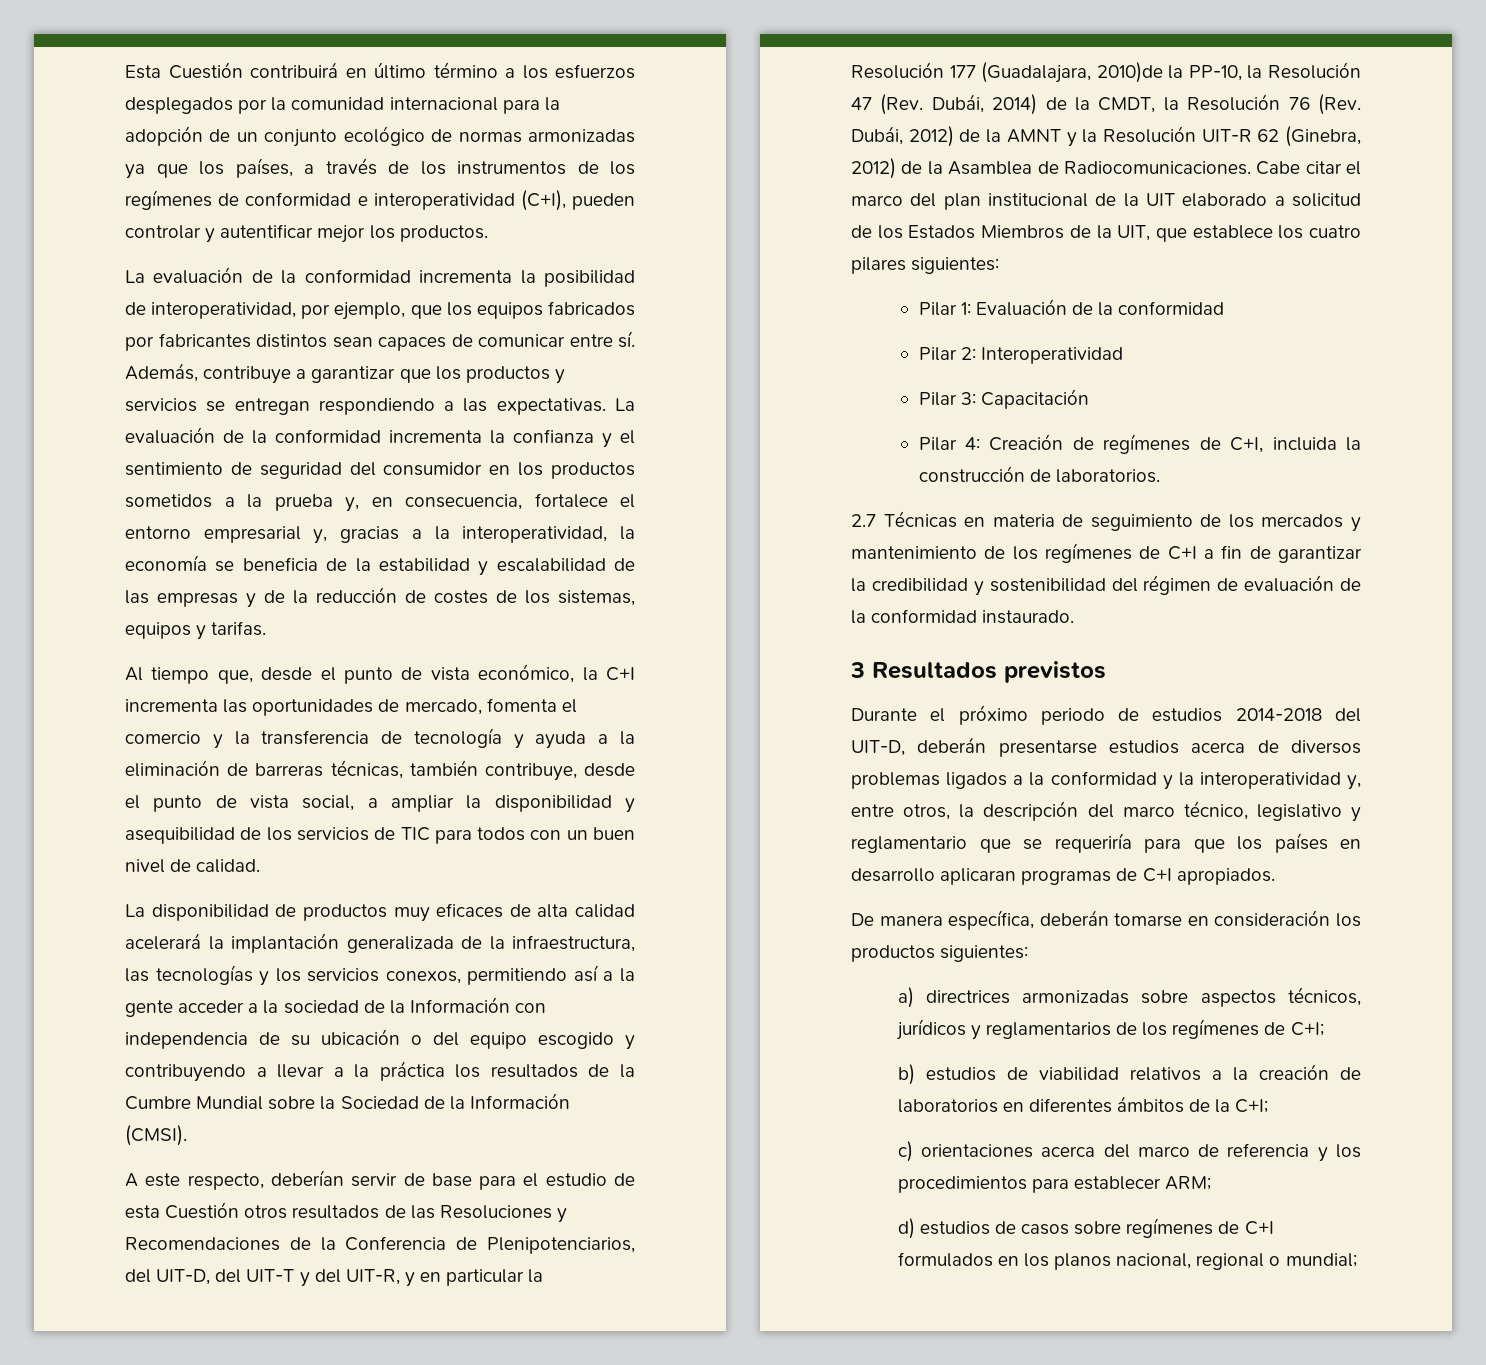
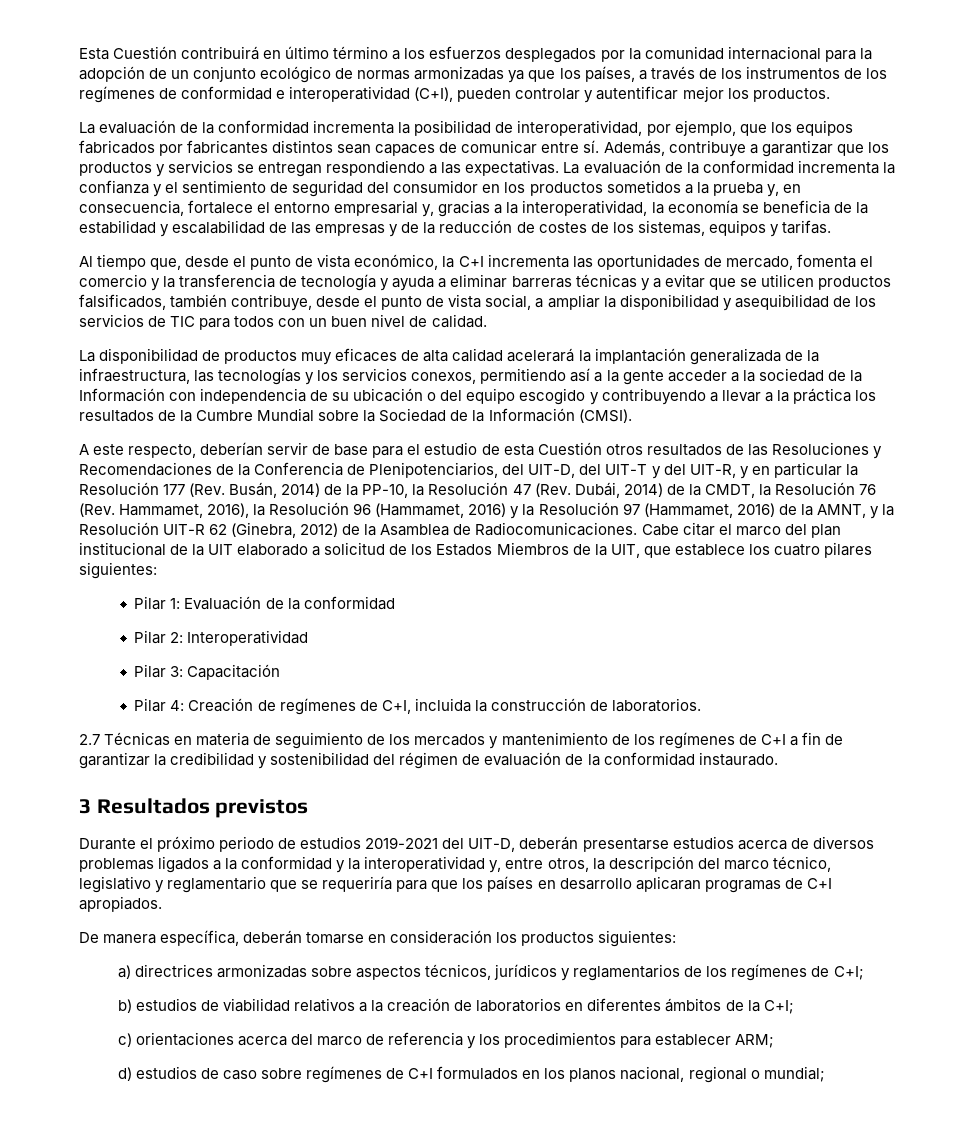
- Al tiempo que, desde el punto de vista económico, la C+I incrementa las oportunidades de mercado, fomenta el comercio y la transferencia de tecnología y ayuda a la eliminación de barreras técnicas, también contribuye, desde el punto de vista social, a ampliar la disponibilidad y asequibilidad de los servicios de TIC para todos con un buen nivel de calidad.
+ Al tiempo que, desde el punto de vista económico, la C+I incrementa las oportunidades de mercado, fomenta el comercio y la transferencia de tecnología y ayuda a eliminar barreras técnicas y a evitar que se utilicen productos falsificados, también contribuye, desde el punto de vista social, a ampliar la disponibilidad y asequibilidad de los servicios de TIC para todos con un buen nivel de calidad.
- A este respecto, deberían servir de base para el estudio de esta Cuestión otros resultados de las Resoluciones y Recomendaciones de la Conferencia de Plenipotenciarios, del UIT-D, del UIT-T y del UIT-R, y en particular la Resolución 177 (Guadalajara, 2010)de la PP-10, la Resolución 47 (Rev. Dubái, 2014) de la CMDT, la Resolución 76 (Rev. Dubái, 2012) de la AMNT y la Resolución UIT-R 62 (Ginebra, 2012) de la Asamblea de Radiocomunicaciones.
+ A este respecto, deberían servir de base para el estudio de esta Cuestión otros resultados de las Resoluciones y Recomendaciones de la Conferencia de Plenipotenciarios, del UIT-D, del UIT-T y del UIT-R, y en particular la Resolución 177 (Rev. Busán, 2014) de la PP-10, la Resolución 47 (Rev. Dubái, 2014) de la CMDT, la Resolución 76 (Rev. Hammamet, 2016), la Resolución 96 (Hammamet, 2016) y la Resolución 97 (Hammamet, 2016) de la AMNT, y la Resolución UIT-R 62 (Ginebra, 2012) de la Asamblea de Radiocomunicaciones.
- Durante el próximo periodo de estudios 2014-2018 del UIT-D, deberán presentarse estudios acerca de diversos problemas ligados a la conformidad y la interoperatividad y, entre otros, la descripción del marco técnico, legislativo y reglamentario que se requeriría para que los países en desarrollo aplicaran programas de C+I apropiados.
+ Durante el próximo periodo de estudios 2019-2021 del UIT-D, deberán presentarse estudios acerca de diversos problemas ligados a la conformidad y la interoperatividad y, entre otros, la descripción del marco técnico, legislativo y reglamentario que se requeriría para que los países en desarrollo aplicaran programas de C+I apropiados.
- d) estudios de casos sobre regímenes de C+I formulados en los planos nacional, regional o mundial;
+ d) estudios de caso sobre regímenes de C+I formulados en los planos nacional, regional o mundial;

